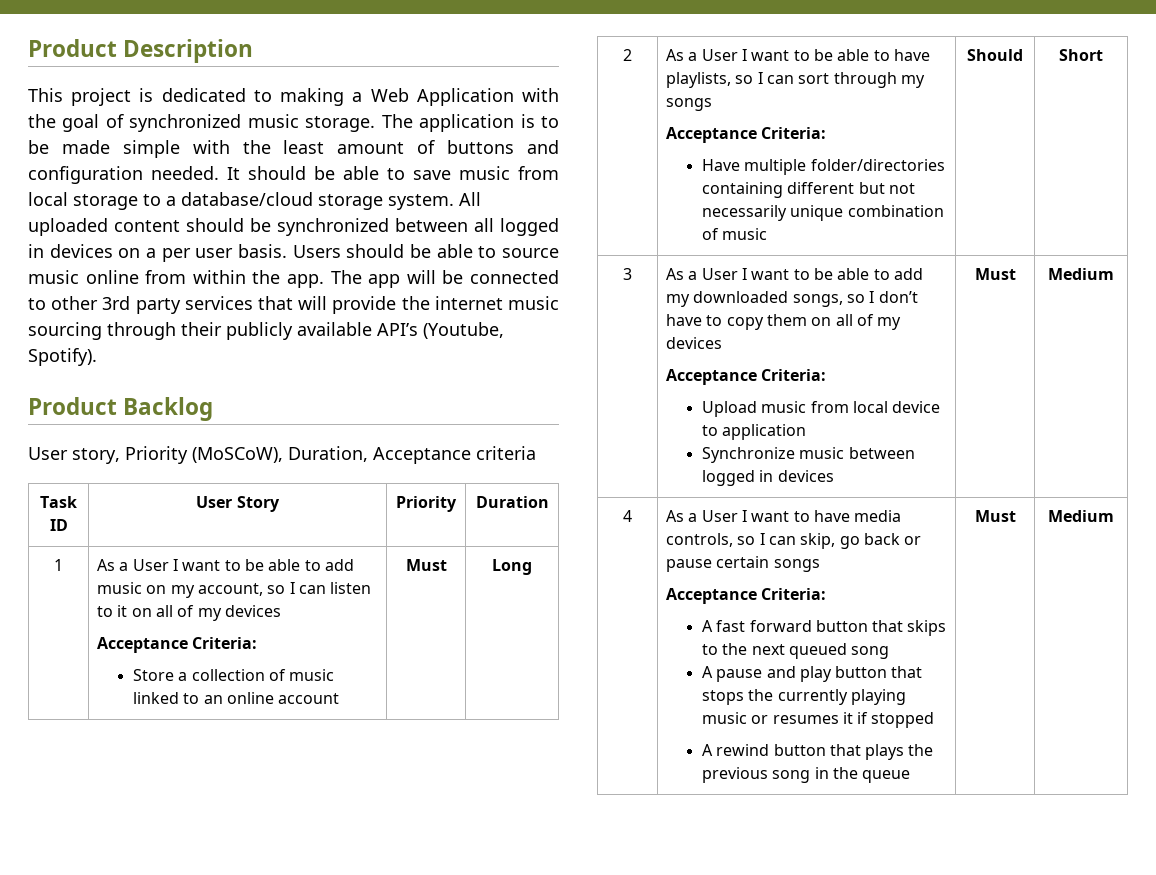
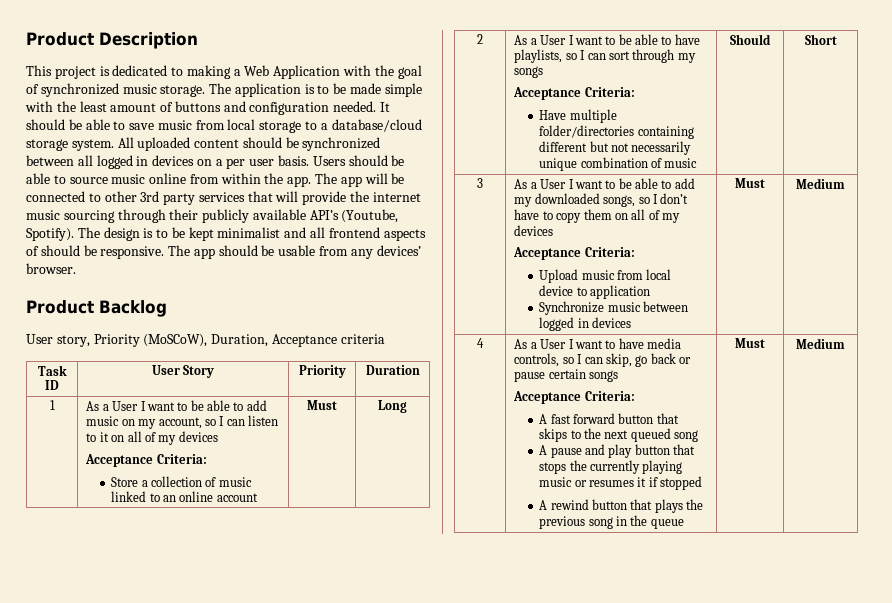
+ The design is to be kept minimalist and all frontend aspects of should be responsive. The app should be usable from any devices’ browser.

